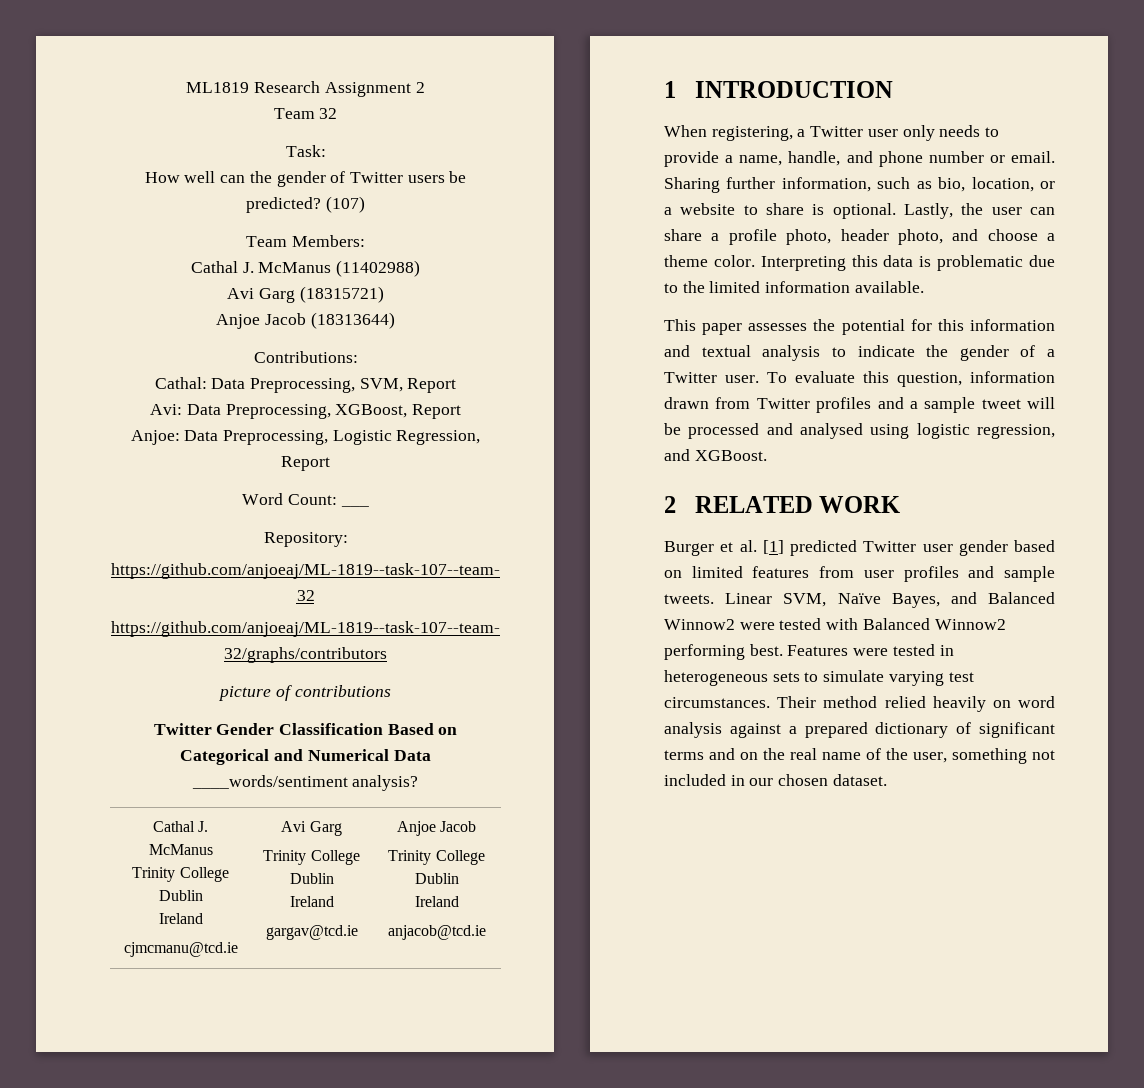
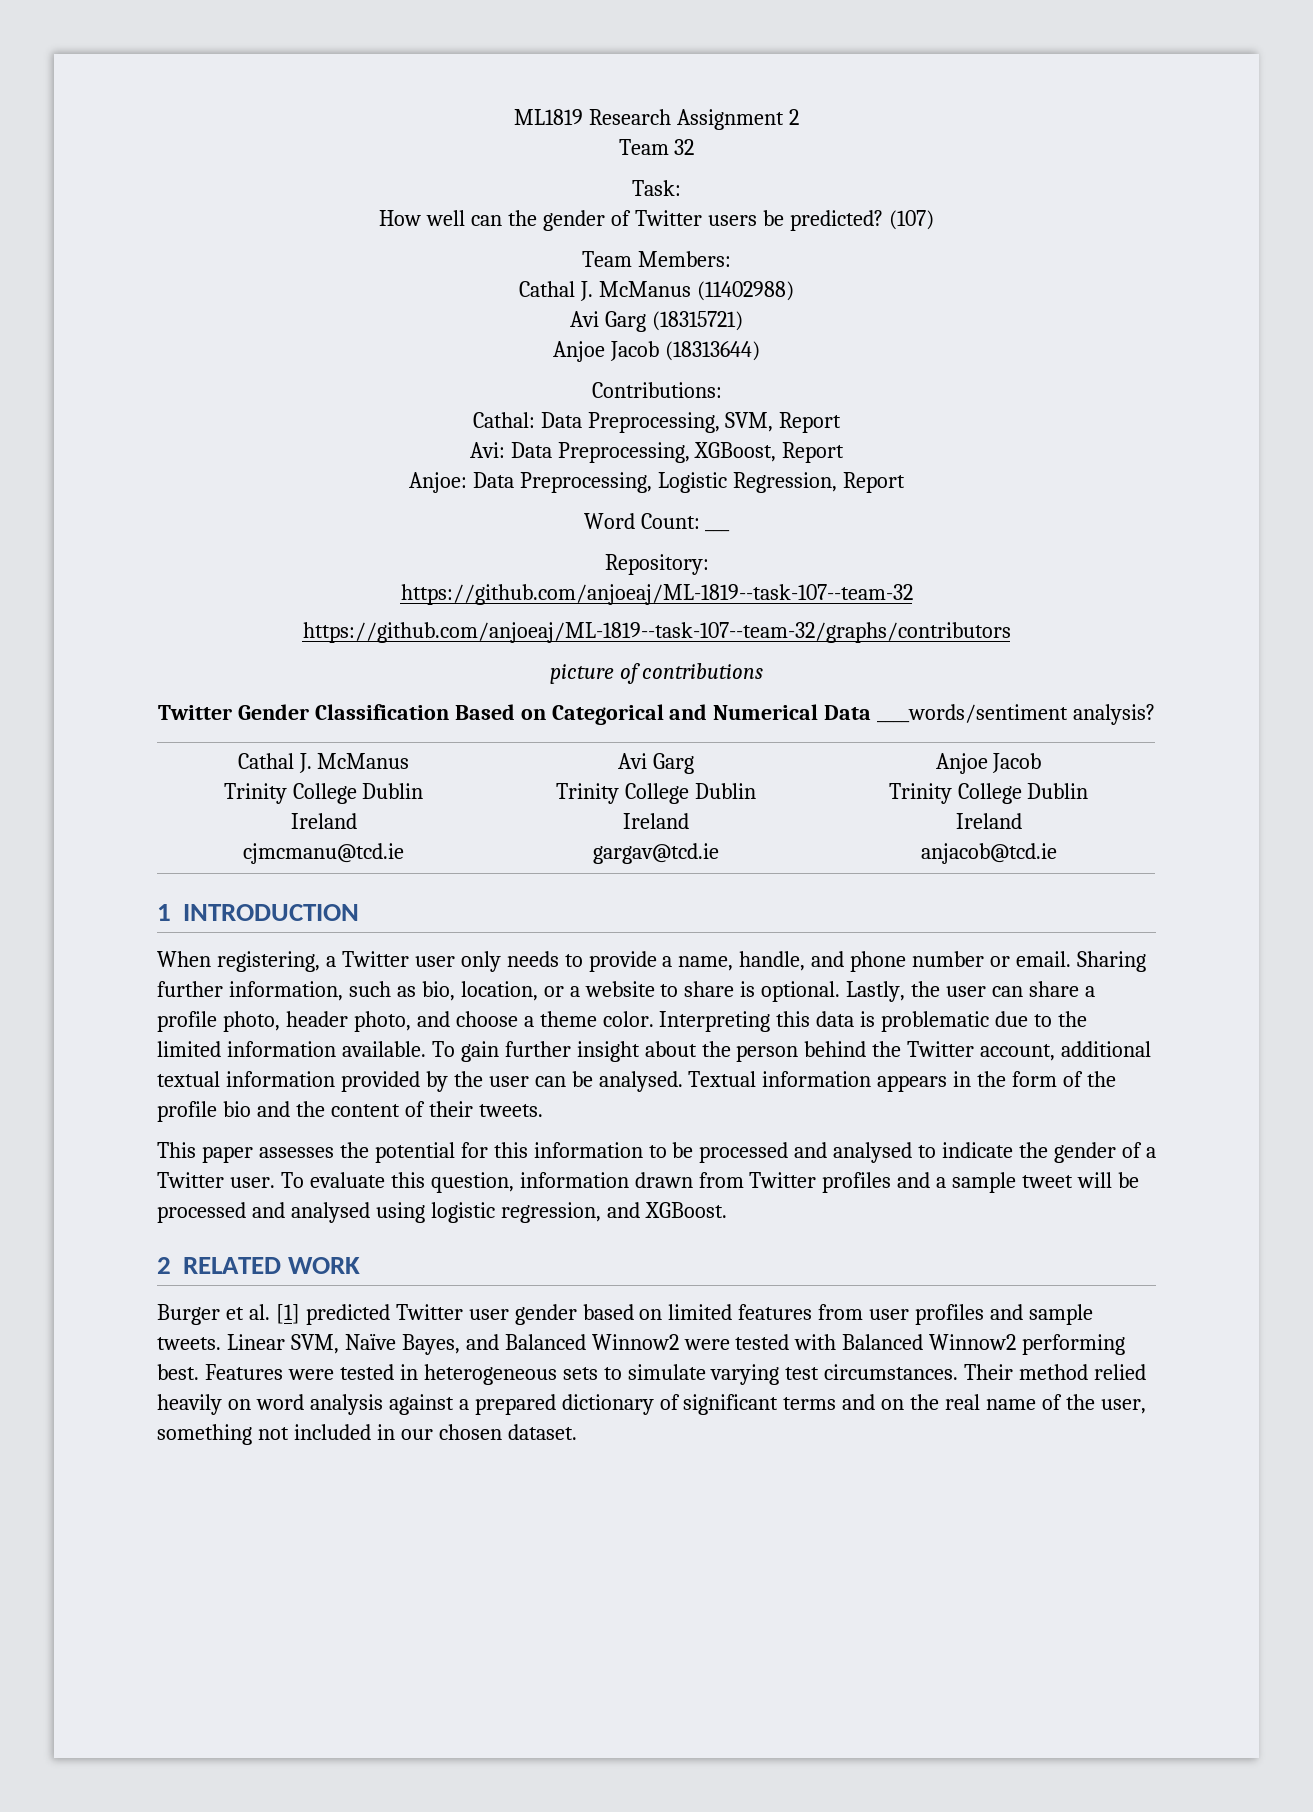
+ To gain further insight about the person behind the Twitter account, additional textual information provided by the user can be analysed. Textual information appears in the form of the profile bio and the content of their tweets.
- This paper assesses the potential for this information and textual analysis to indicate the gender of a Twitter user.
+ This paper assesses the potential for this information to be processed and analysed to indicate the gender of a Twitter user.

